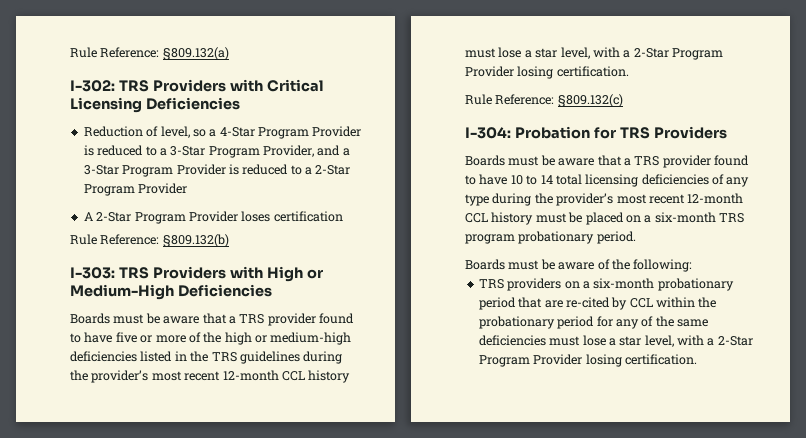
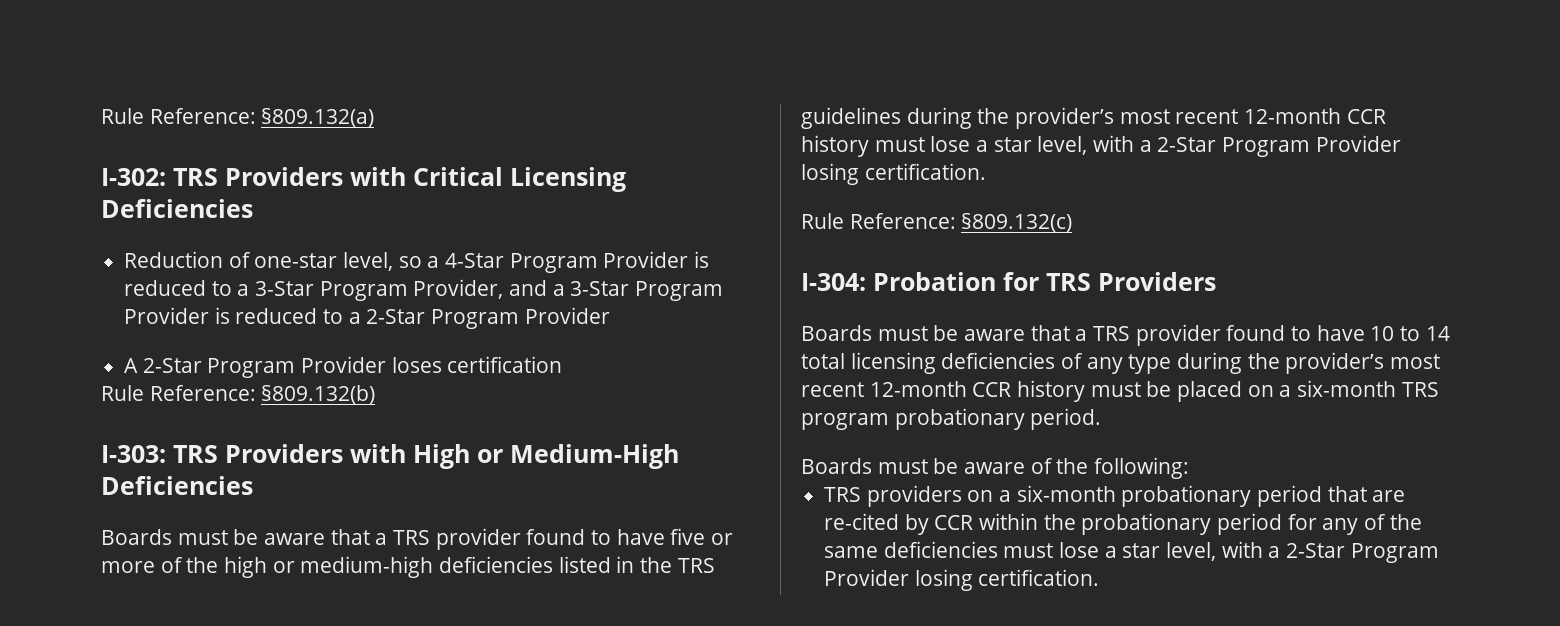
- Reduction of level, so a 4-Star Program Provider is reduced to a 3-Star Program Provider, and a 3-Star Program Provider is reduced to a 2-Star Program Provider
+ Reduction of one-star level, so a 4-Star Program Provider is reduced to a 3-Star Program Provider, and a 3-Star Program Provider is reduced to a 2-Star Program Provider
- Boards must be aware that a TRS provider found to have five or more of the high or medium-high deficiencies listed in the TRS guidelines during the provider’s most recent 12-month CCL history must lose a star level, with a 2-Star Program Provider losing certification.
+ Boards must be aware that a TRS provider found to have five or more of the high or medium-high deficiencies listed in the TRS guidelines during the provider’s most recent 12-month CCR history must lose a star level, with a 2-Star Program Provider losing certification.
- Boards must be aware that a TRS provider found to have 10 to 14 total licensing deficiencies of any type during the provider’s most recent 12-month CCL history must be placed on a six-month TRS program probationary period.
+ Boards must be aware that a TRS provider found to have 10 to 14 total licensing deficiencies of any type during the provider’s most recent 12-month CCR history must be placed on a six-month TRS program probationary period.
- TRS providers on a six-month probationary period that are re-cited by CCL within the probationary period for any of the same deficiencies must lose a star level, with a 2-Star Program Provider losing certification.
+ TRS providers on a six-month probationary period that are re-cited by CCR within the probationary period for any of the same deficiencies must lose a star level, with a 2-Star Program Provider losing certification.

